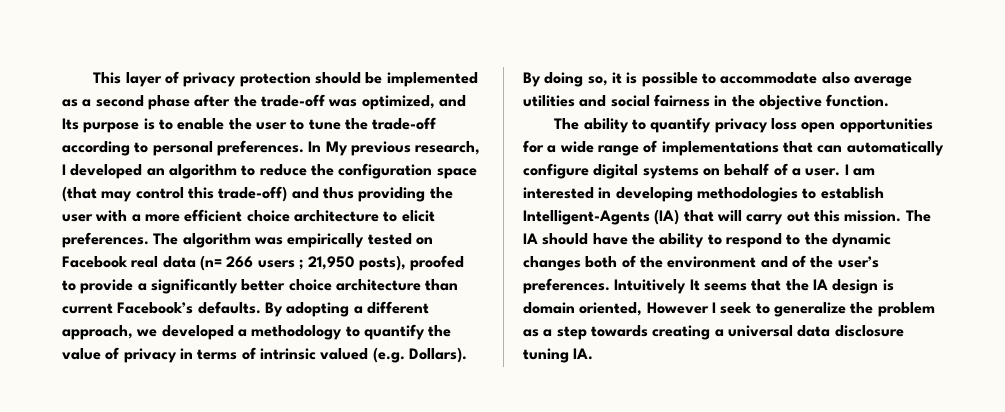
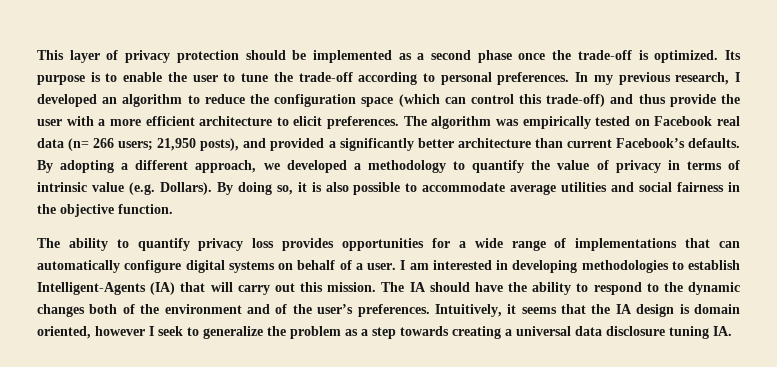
- This layer of privacy protection should be implemented as a second phase after the trade-off was optimized, and Its purpose is to enable the user to tune the trade-off according to personal preferences.
+ This layer of privacy protection should be implemented as a second phase once the trade-off is optimized. Its purpose is to enable the user to tune the trade-off according to personal preferences.
- In My previous research, I developed an algorithm to reduce the configuration space (that may control this trade-off) and thus providing the user with a more efficient choice architecture to elicit preferences.
+ In my previous research, I developed an algorithm to reduce the configuration space (which can control this trade-off) and thus provide the user with a more efficient architecture to elicit preferences.
- The algorithm was empirically tested on Facebook real data (n= 266 users ; 21,950 posts), proofed to provide a significantly better choice architecture than current Facebook’s defaults.
+ The algorithm was empirically tested on Facebook real data (n= 266 users; 21,950 posts), and provided a significantly better architecture than current Facebook’s defaults.
- By adopting a different approach, we developed a methodology to quantify the value of privacy in terms of intrinsic valued (e.g. Dollars).
+ By adopting a different approach, we developed a methodology to quantify the value of privacy in terms of intrinsic value (e.g. Dollars).
- By doing so, it is possible to accommodate also average utilities and social fairness in the objective function.
+ By doing so, it is also possible to accommodate average utilities and social fairness in the objective function.
- The ability to quantify privacy loss open opportunities for a wide range of implementations that can automatically configure digital systems on behalf of a user.
+ The ability to quantify privacy loss provides opportunities for a wide range of implementations that can automatically configure digital systems on behalf of a user.
- Intuitively It seems that the IA design is domain oriented, However I seek to generalize the problem as a step towards creating a universal data disclosure tuning IA.
+ Intuitively, it seems that the IA design is domain oriented, however I seek to generalize the problem as a step towards creating a universal data disclosure tuning IA.

